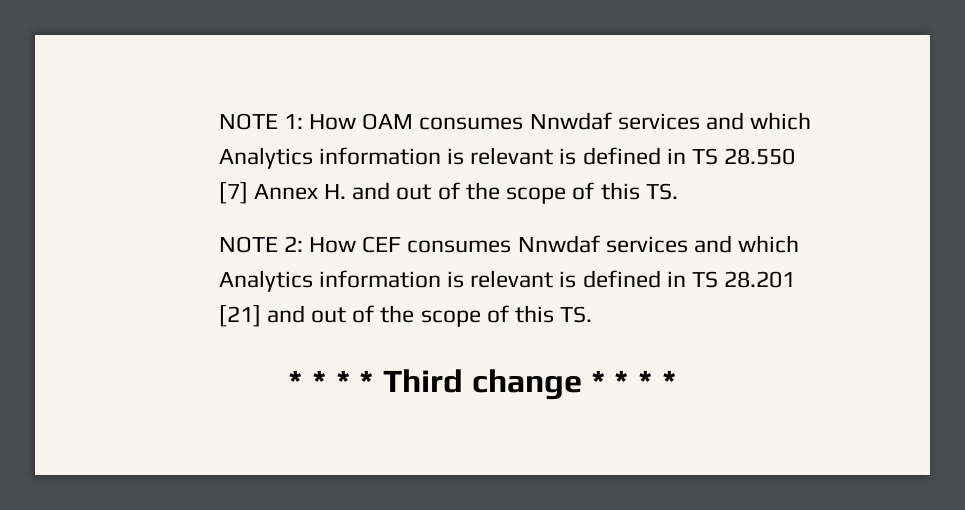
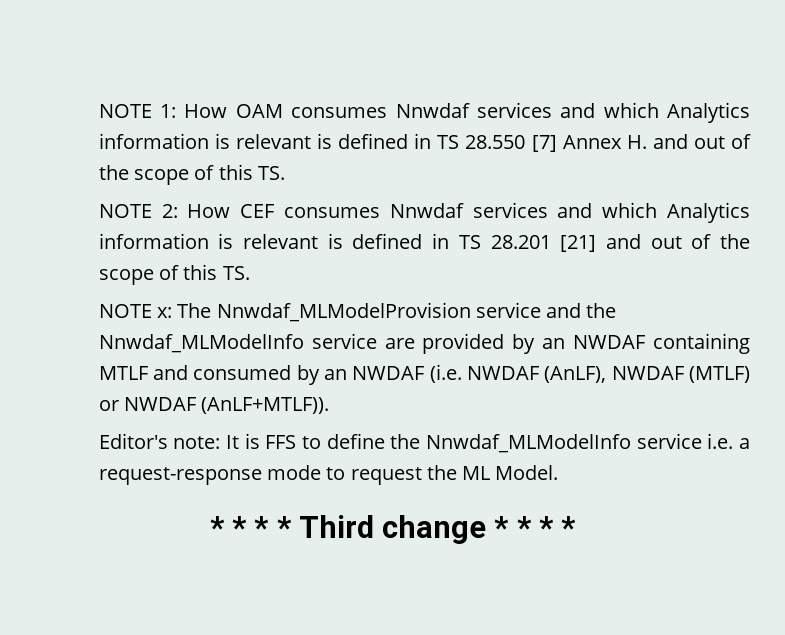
+ NOTE x: The Nnwdaf_MLModelProvision service and the Nnwdaf_MLModelInfo service are provided by an NWDAF containing MTLF and consumed by an NWDAF (i.e. NWDAF (AnLF), NWDAF (MTLF) or NWDAF (AnLF+MTLF)).
+ Editor's note: It is FFS to define the Nnwdaf_MLModelInfo service i.e. a request-response mode to request the ML Model.

